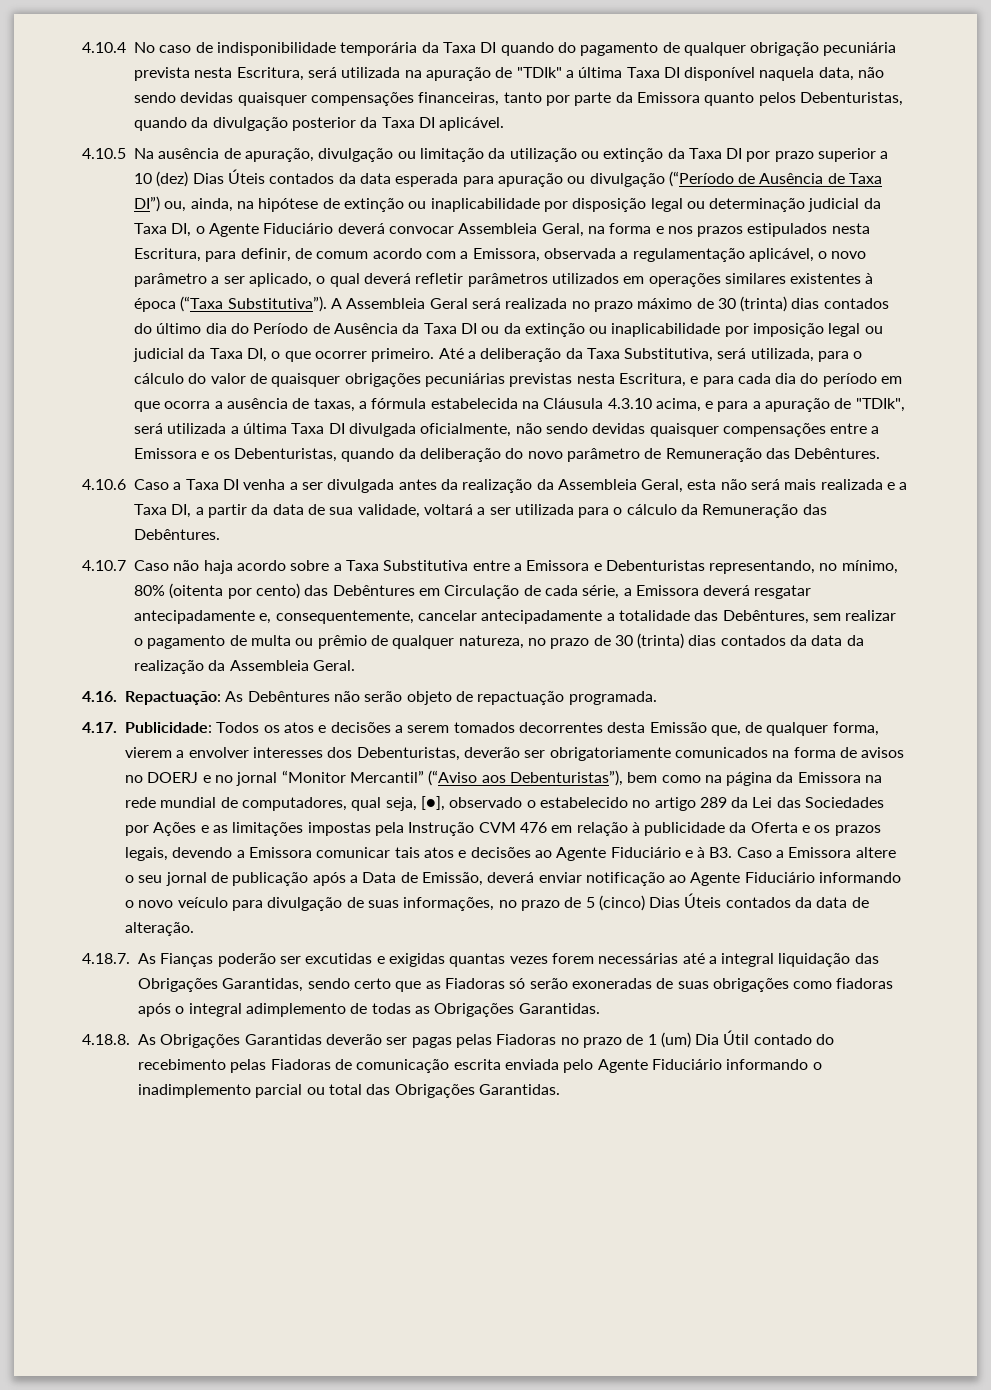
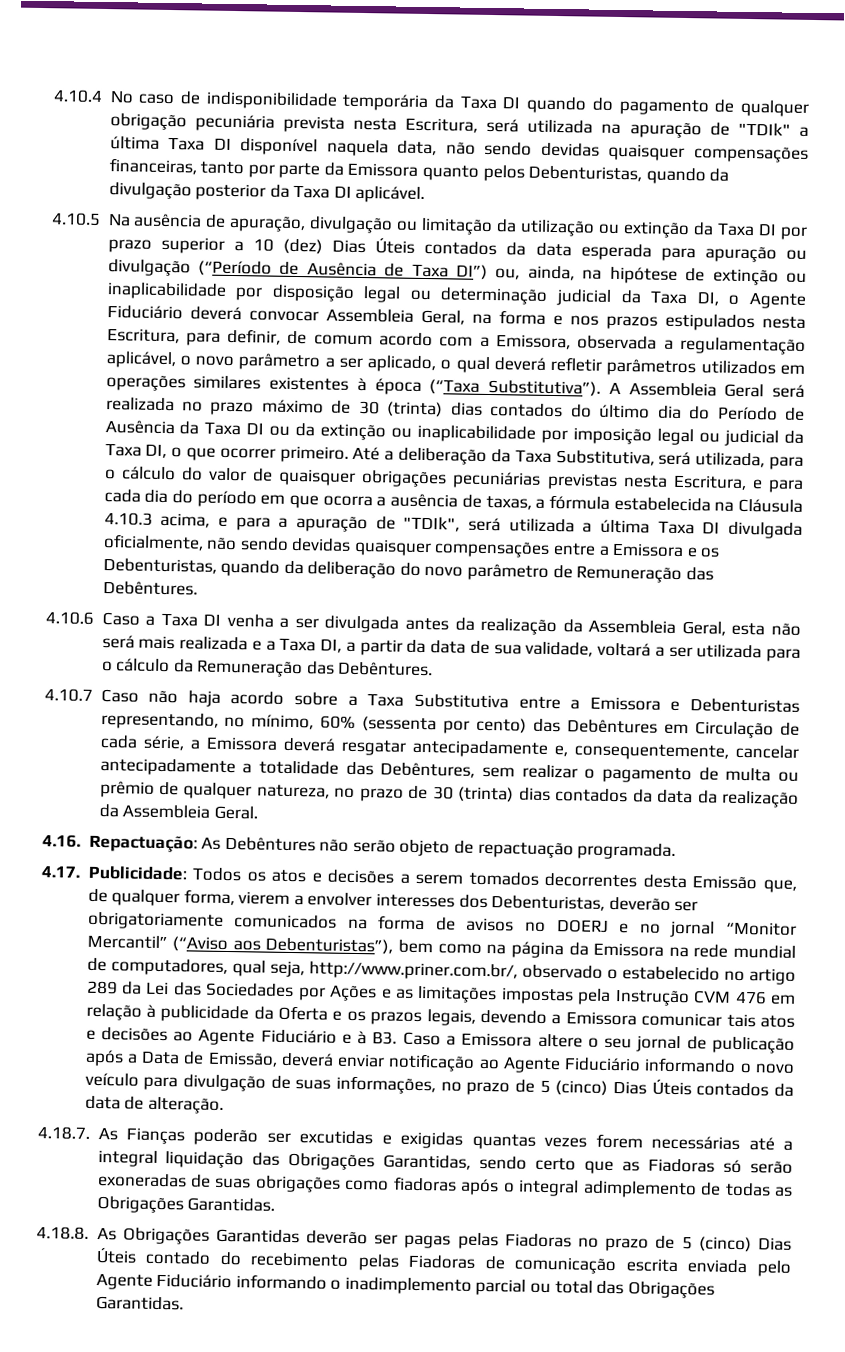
- Até a deliberação da Taxa Substitutiva, será utilizada, para o cálculo do valor de quaisquer obrigações pecuniárias previstas nesta Escritura, e para cada dia do período em que ocorra a ausência de taxas, a fórmula estabelecida na Cláusula 4.3.10 acima, e para a apuração de "TDIk", será utilizada a última Taxa DI divulgada oficialmente, não sendo devidas quaisquer compensações entre a Emissora e os Debenturistas, quando da deliberação do novo parâmetro de Remuneração das Debêntures.
+ Até a deliberação da Taxa Substitutiva, será utilizada, para o cálculo do valor de quaisquer obrigações pecuniárias previstas nesta Escritura, e para cada dia do período em que ocorra a ausência de taxas, a fórmula estabelecida na Cláusula 4.10.3 acima, e para a apuração de "TDIk", será utilizada a última Taxa DI divulgada oficialmente, não sendo devidas quaisquer compensações entre a Emissora e os Debenturistas, quando da deliberação do novo parâmetro de Remuneração das Debêntures.
- 4.10.7 Caso não haja acordo sobre a Taxa Substitutiva entre a Emissora e Debenturistas representando, no mínimo, 80% (oitenta por cento) das Debêntures em Circulação de cada série, a Emissora deverá resgatar antecipadamente e, consequentemente, cancelar antecipadamente a totalidade das Debêntures, sem realizar o pagamento de multa ou prêmio de qualquer natureza, no prazo de 30 (trinta) dias contados da data da realização da Assembleia Geral.
+ 4.10.7 Caso não haja acordo sobre a Taxa Substitutiva entre a Emissora e Debenturistas representando, no mínimo, 60% (sessenta por cento) das Debêntures em Circulação de cada série, a Emissora deverá resgatar antecipadamente e, consequentemente, cancelar antecipadamente a totalidade das Debêntures, sem realizar o pagamento de multa ou prêmio de qualquer natureza, no prazo de 30 (trinta) dias contados da data da realização da Assembleia Geral.
- Todos os atos e decisões a serem tomados decorrentes desta Emissão que, de qualquer forma, vierem a envolver interesses dos Debenturistas, deverão ser obrigatoriamente comunicados na forma de avisos no DOERJ e no jornal “Monitor Mercantil” (“Aviso aos Debenturistas”), bem como na página da Emissora na rede mundial de computadores, qual seja, [●], observado o estabelecido no artigo 289 da Lei das Sociedades por Ações e as limitações impostas pela Instrução CVM 476 em relação à publicidade da Oferta e os prazos legais, devendo a Emissora comunicar tais atos e decisões ao Agente Fiduciário e à B3. Caso a Emissora altere o seu jornal de publicação após a Data de Emissão, deverá enviar notificação ao Agente Fiduciário informando o novo veículo para divulgação de suas informações, no prazo de 5 (cinco) Dias Úteis contados da data de alteração.
+ Todos os atos e decisões a serem tomados decorrentes desta Emissão que, de qualquer forma, vierem a envolver interesses dos Debenturistas, deverão ser obrigatoriamente comunicados na forma de avisos no DOERJ e no jornal “Monitor Mercantil” (“Aviso aos Debenturistas”), bem como na página da Emissora na rede mundial de computadores, qual seja, http://www.priner.com.br/, observado o estabelecido no artigo 289 da Lei das Sociedades por Ações e as limitações impostas pela Instrução CVM 476 em relação à publicidade da Oferta e os prazos legais, devendo a Emissora comunicar tais atos e decisões ao Agente Fiduciário e à B3. Caso a Emissora altere o seu jornal de publicação após a Data de Emissão, deverá enviar notificação ao Agente Fiduciário informando o novo veículo para divulgação de suas informações, no prazo de 5 (cinco) Dias Úteis contados da data de alteração.
- 4.18.8. As Obrigações Garantidas deverão ser pagas pelas Fiadoras no prazo de 1 (um) Dia Útil contado do recebimento pelas Fiadoras de comunicação escrita enviada pelo Agente Fiduciário informando o inadimplemento parcial ou total das Obrigações Garantidas.
+ 4.18.8. As Obrigações Garantidas deverão ser pagas pelas Fiadoras no prazo de 5 (cinco) Dias Úteis contado do recebimento pelas Fiadoras de comunicação escrita enviada pelo Agente Fiduciário informando o inadimplemento parcial ou total das Obrigações Garantidas.

